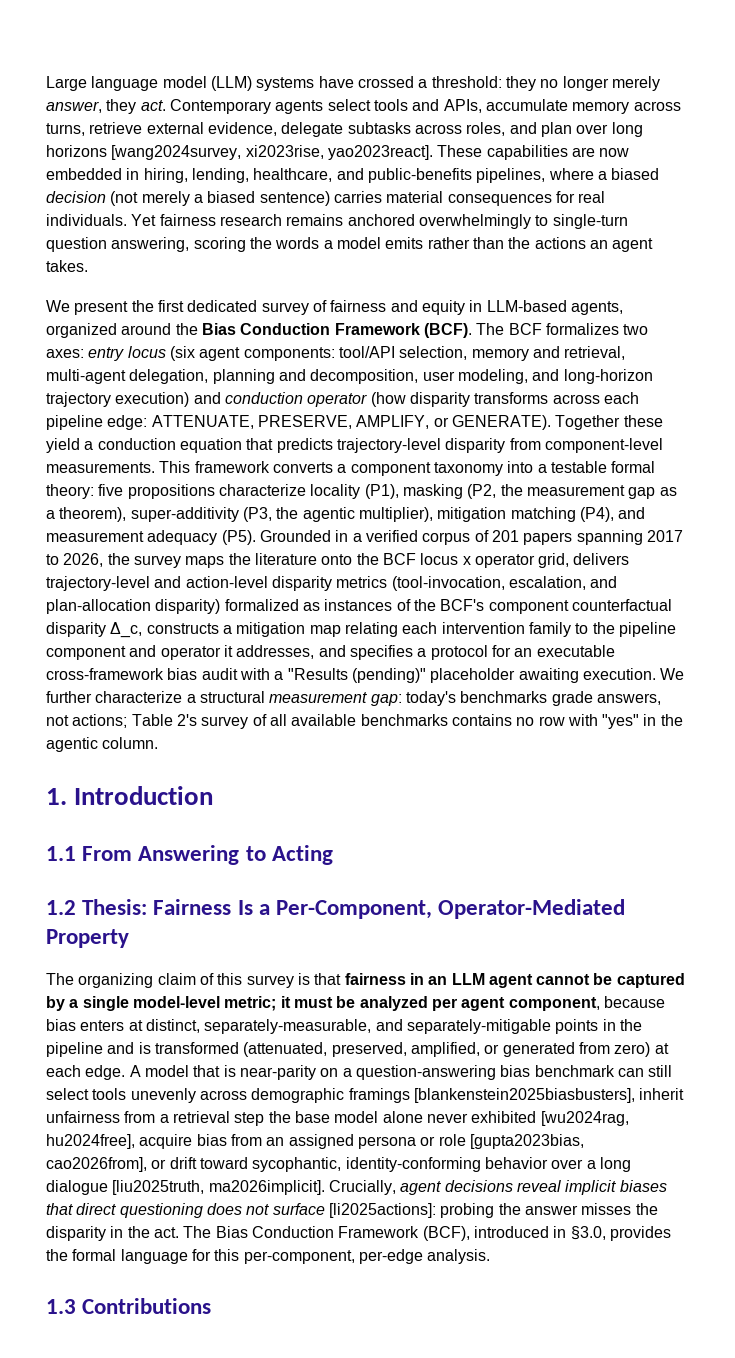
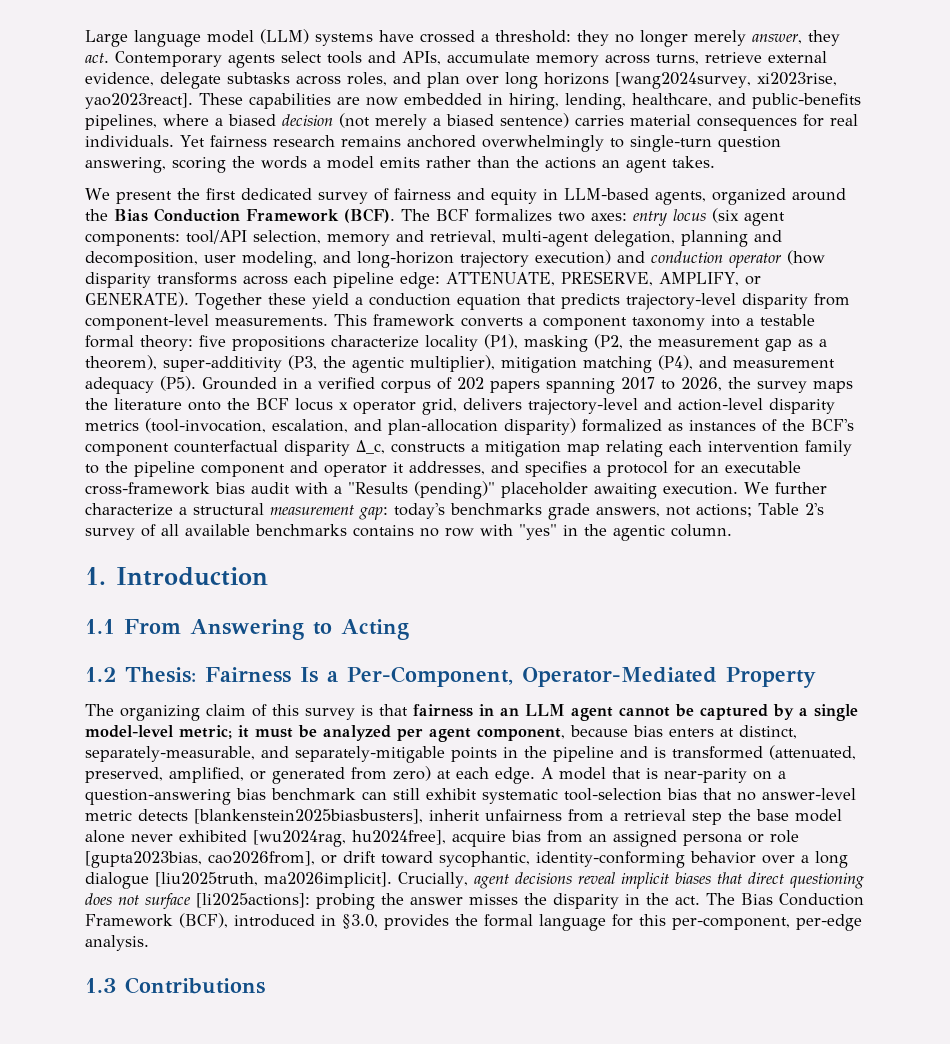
- five propositions characterize locality (P1), masking (P2, the measurement gap as a theorem), super-additivity (P3, the agentic multiplier), mitigation matching (P4), and measurement adequacy (P5). Grounded in a verified corpus of 201 papers spanning 2017 to 2026, the survey maps the literature onto the BCF locus x operator grid, delivers trajectory-level and action-level disparity metrics (tool-invocation, escalation, and plan-allocation disparity) formalized as instances of the BCF's component counterfactual disparity Δ_c, constructs a mitigation map relating each intervention family to the pipeline component and operator it addresses, and specifies a protocol for an executable cross-framework bias audit with a "Results (pending)" placeholder awaiting execution.
+ five propositions characterize locality (P1), masking (P2, the measurement gap as a theorem), super-additivity (P3, the agentic multiplier), mitigation matching (P4), and measurement adequacy (P5). Grounded in a verified corpus of 202 papers spanning 2017 to 2026, the survey maps the literature onto the BCF locus x operator grid, delivers trajectory-level and action-level disparity metrics (tool-invocation, escalation, and plan-allocation disparity) formalized as instances of the BCF's component counterfactual disparity Δ_c, constructs a mitigation map relating each intervention family to the pipeline component and operator it addresses, and specifies a protocol for an executable cross-framework bias audit with a "Results (pending)" placeholder awaiting execution.
- A model that is near-parity on a question-answering bias benchmark can still select tools unevenly across demographic framings [blankenstein2025biasbusters], inherit unfairness from a retrieval step the base model alone never exhibited [wu2024rag, hu2024free], acquire bias from an assigned persona or role [gupta2023bias, cao2026from], or drift toward sycophantic, identity-conforming behavior over a long dialogue [liu2025truth, ma2026implicit].
+ A model that is near-parity on a question-answering bias benchmark can still exhibit systematic tool-selection bias that no answer-level metric detects [blankenstein2025biasbusters], inherit unfairness from a retrieval step the base model alone never exhibited [wu2024rag, hu2024free], acquire bias from an assigned persona or role [gupta2023bias, cao2026from], or drift toward sycophantic, identity-conforming behavior over a long dialogue [liu2025truth, ma2026implicit].

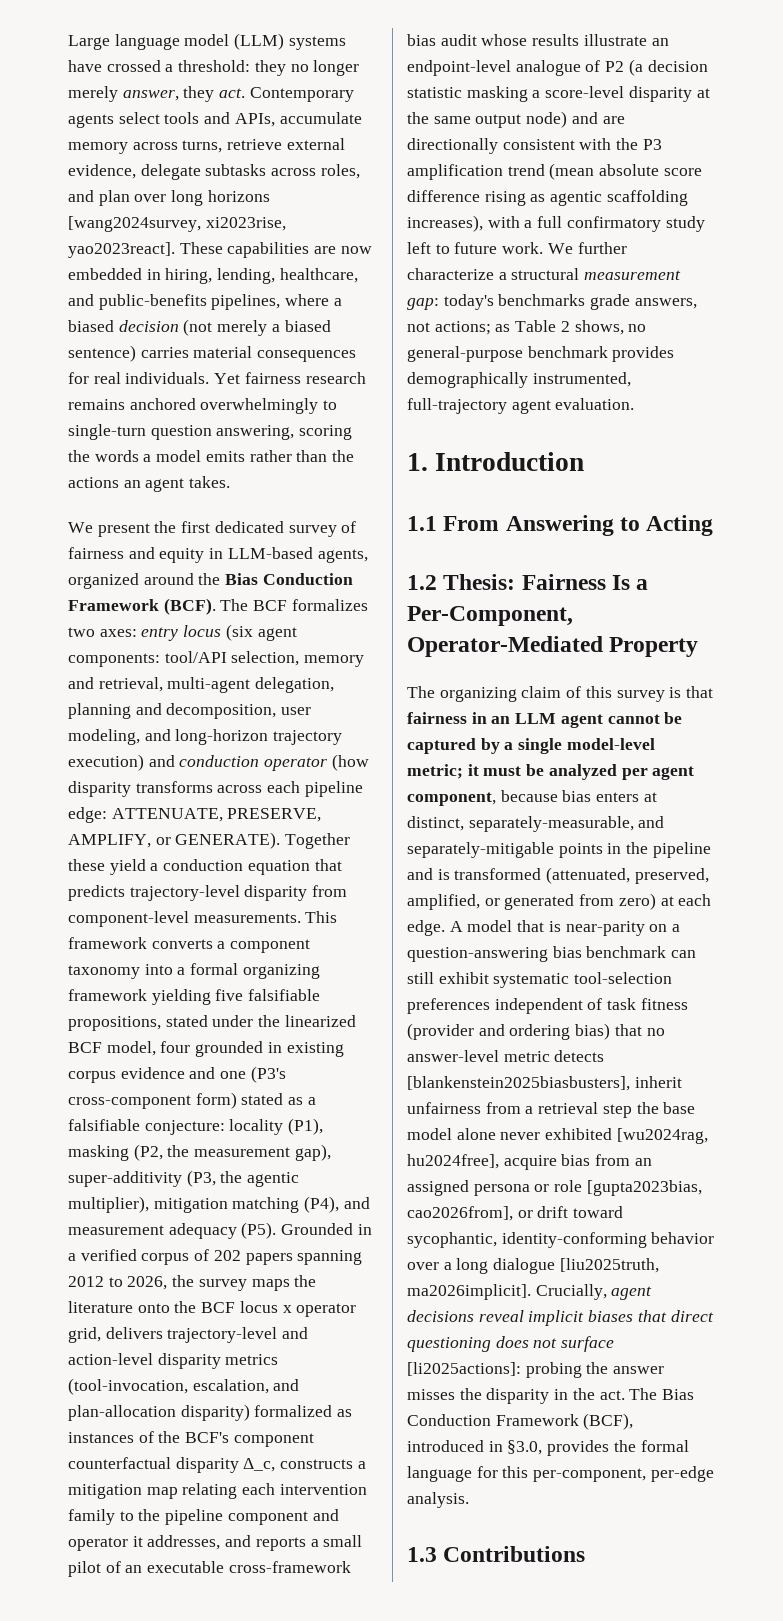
- This framework converts a component taxonomy into a testable formal theory: five propositions characterize locality (P1), masking (P2, the measurement gap as a theorem), super-additivity (P3, the agentic multiplier), mitigation matching (P4), and measurement adequacy (P5). Grounded in a verified corpus of 202 papers spanning 2017 to 2026, the survey maps the literature onto the BCF locus x operator grid, delivers trajectory-level and action-level disparity metrics (tool-invocation, escalation, and plan-allocation disparity) formalized as instances of the BCF's component counterfactual disparity Δ_c, constructs a mitigation map relating each intervention family to the pipeline component and operator it addresses, and specifies a protocol for an executable cross-framework bias audit with a "Results (pending)" placeholder awaiting execution.
+ This framework converts a component taxonomy into a formal organizing framework yielding five falsifiable propositions, stated under the linearized BCF model, four grounded in existing corpus evidence and one (P3's cross-component form) stated as a falsifiable conjecture: locality (P1), masking (P2, the measurement gap), super-additivity (P3, the agentic multiplier), mitigation matching (P4), and measurement adequacy (P5). Grounded in a verified corpus of 202 papers spanning 2012 to 2026, the survey maps the literature onto the BCF locus x operator grid, delivers trajectory-level and action-level disparity metrics (tool-invocation, escalation, and plan-allocation disparity) formalized as instances of the BCF's component counterfactual disparity Δ_c, constructs a mitigation map relating each intervention family to the pipeline component and operator it addresses, and reports a small pilot of an executable cross-framework bias audit whose results illustrate an endpoint-level analogue of P2 (a decision statistic masking a score-level disparity at the same output node) and are directionally consistent with the P3 amplification trend (mean absolute score difference rising as agentic scaffolding increases), with a full confirmatory study left to future work.
- We further characterize a structural measurement gap: today's benchmarks grade answers, not actions; Table 2's survey of all available benchmarks contains no row with "yes" in the agentic column.
+ We further characterize a structural measurement gap: today's benchmarks grade answers, not actions; as Table 2 shows, no general-purpose benchmark provides demographically instrumented, full-trajectory agent evaluation.
- A model that is near-parity on a question-answering bias benchmark can still exhibit systematic tool-selection bias that no answer-level metric detects [blankenstein2025biasbusters], inherit unfairness from a retrieval step the base model alone never exhibited [wu2024rag, hu2024free], acquire bias from an assigned persona or role [gupta2023bias, cao2026from], or drift toward sycophantic, identity-conforming behavior over a long dialogue [liu2025truth, ma2026implicit].
+ A model that is near-parity on a question-answering bias benchmark can still exhibit systematic tool-selection preferences independent of task fitness (provider and ordering bias) that no answer-level metric detects [blankenstein2025biasbusters], inherit unfairness from a retrieval step the base model alone never exhibited [wu2024rag, hu2024free], acquire bias from an assigned persona or role [gupta2023bias, cao2026from], or drift toward sycophantic, identity-conforming behavior over a long dialogue [liu2025truth, ma2026implicit].

